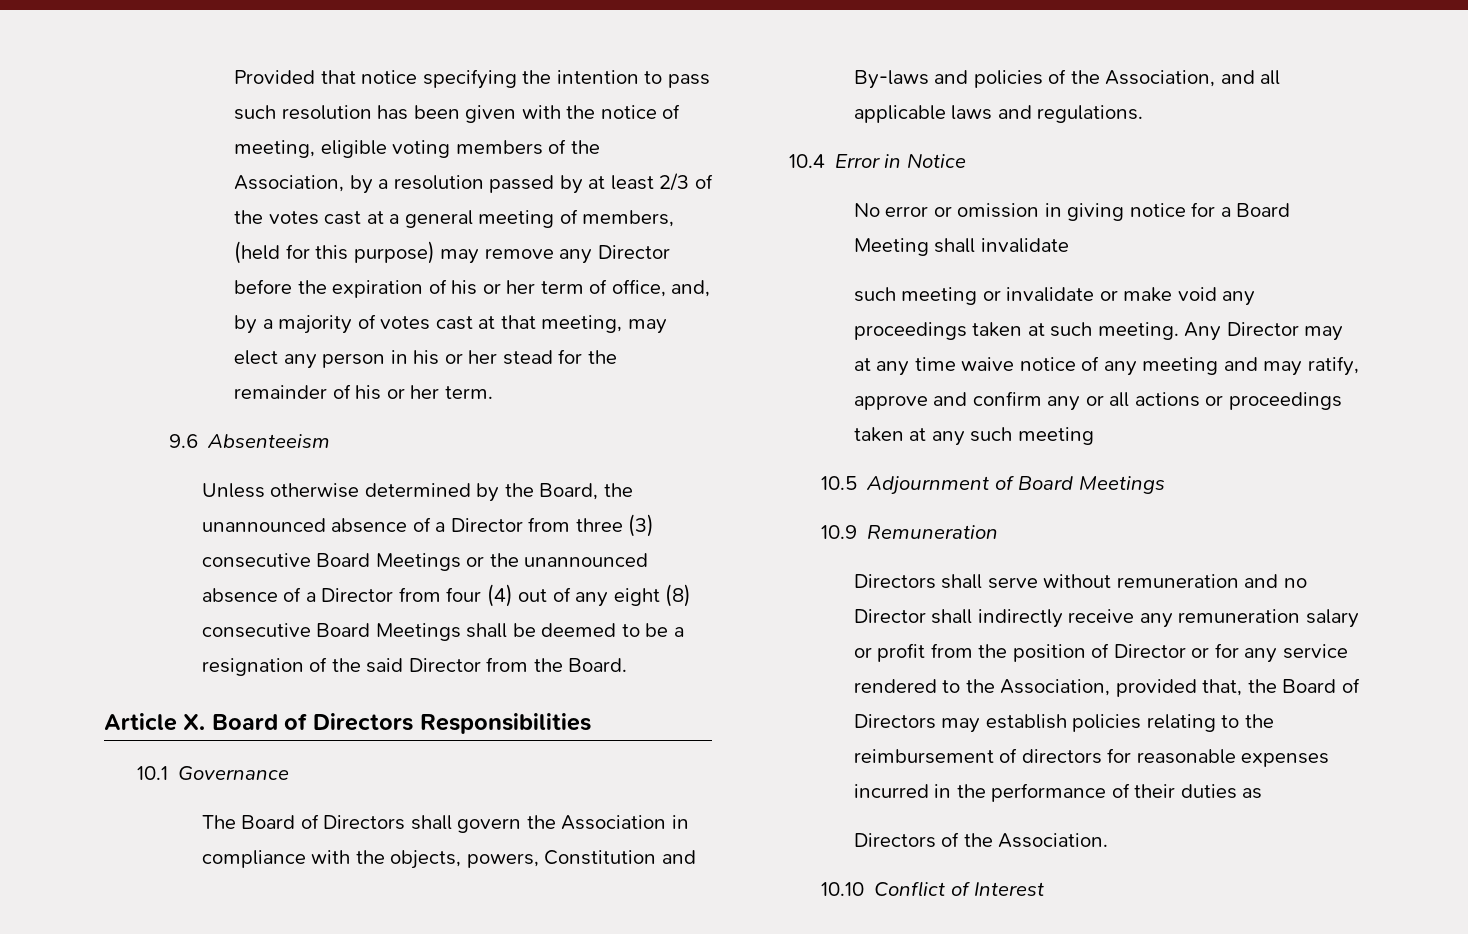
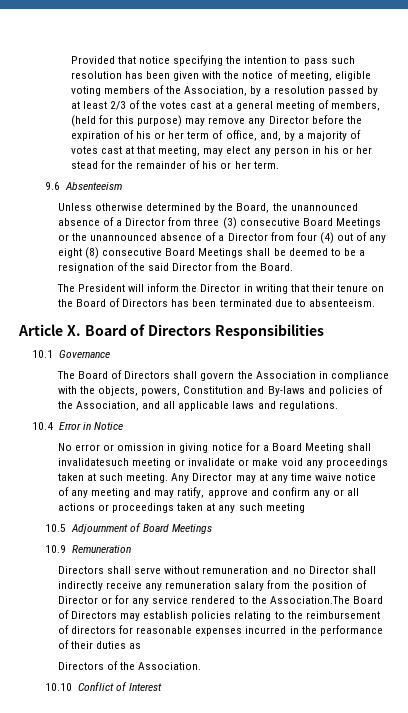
+ The President will inform the Director in writing that their tenure on the Board of Directors has been terminated due to absenteeism.
- No error or omission in giving notice for a Board Meeting shall invalidate
- such meeting or invalidate or make void any proceedings taken at such meeting.
+ No error or omission in giving notice for a Board Meeting shall invalidatesuch meeting or invalidate or make void any proceedings taken at such meeting.
- Directors shall serve without remuneration and no Director shall indirectly receive any remuneration salary or profit from the position of Director or for any service rendered to the Association, provided that, the Board of Directors may establish policies relating to the reimbursement of directors for reasonable expenses incurred in the performance of their duties as
+ Directors shall serve without remuneration and no Director shall indirectly receive any remuneration salary from the position of Director or for any service rendered to the Association.The Board of Directors may establish policies relating to the reimbursement of directors for reasonable expenses incurred in the performance of their duties as

